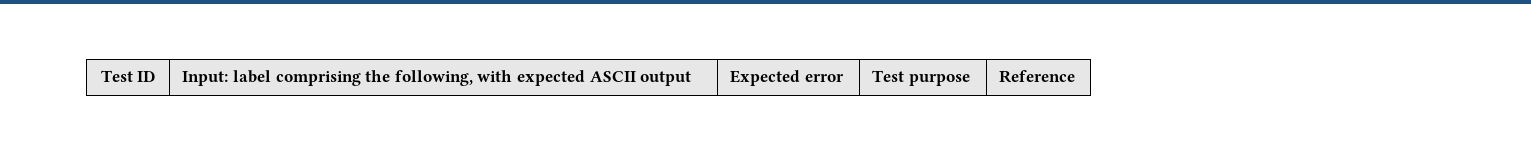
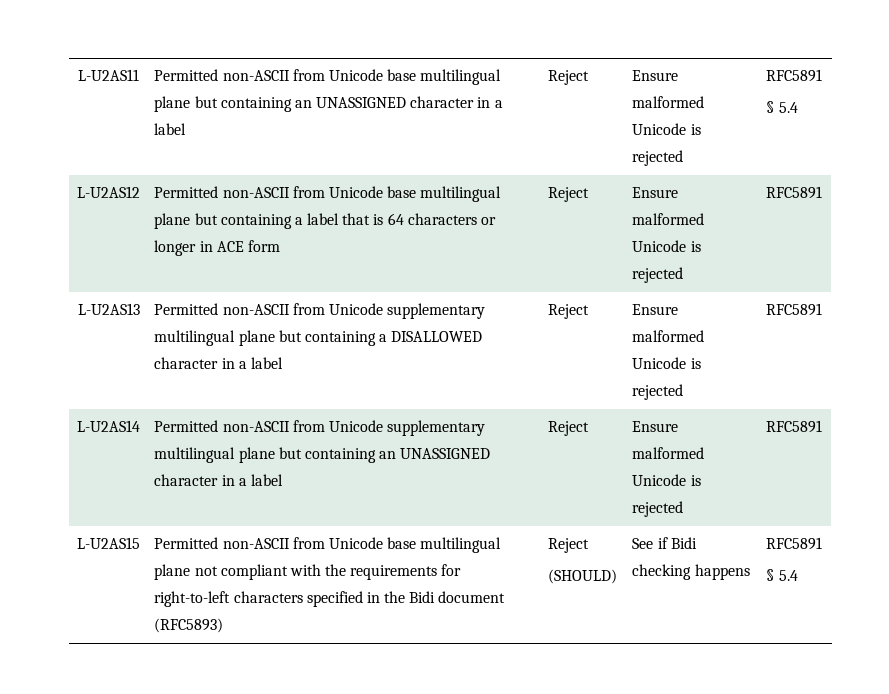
- Test ID | Input: label comprising the following, with expected ASCII output | Expected error | Test purpose | Reference
+ L-U2AS11 | Permitted non-ASCII from Unicode base multilingual plane but containing an UNASSIGNED character in a label | Reject | Ensure malformed Unicode is rejected | RFC5891
+ § 5.4
+ L-U2AS12 | Permitted non-ASCII from Unicode base multilingual plane but containing a label that is 64 characters or longer in ACE form | Reject | Ensure malformed Unicode is rejected | RFC5891
+ L-U2AS13 | Permitted non-ASCII from Unicode supplementary multilingual plane but containing a DISALLOWED character in a label | Reject | Ensure malformed Unicode is rejected | RFC5891
+ L-U2AS14 | Permitted non-ASCII from Unicode supplementary multilingual plane but containing an UNASSIGNED character in a label | Reject | Ensure malformed Unicode is rejected | RFC5891
+ L-U2AS15 | Permitted non-ASCII from Unicode base multilingual plane not compliant with the requirements for right-to-left characters specified in the Bidi document (RFC5893) | Reject
+ (SHOULD) | See if Bidi checking happens | RFC5891
+ § 5.4

